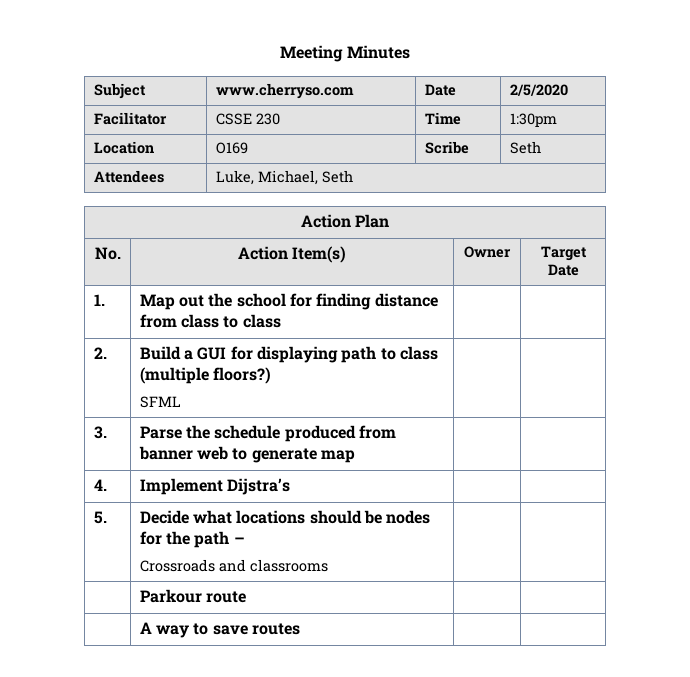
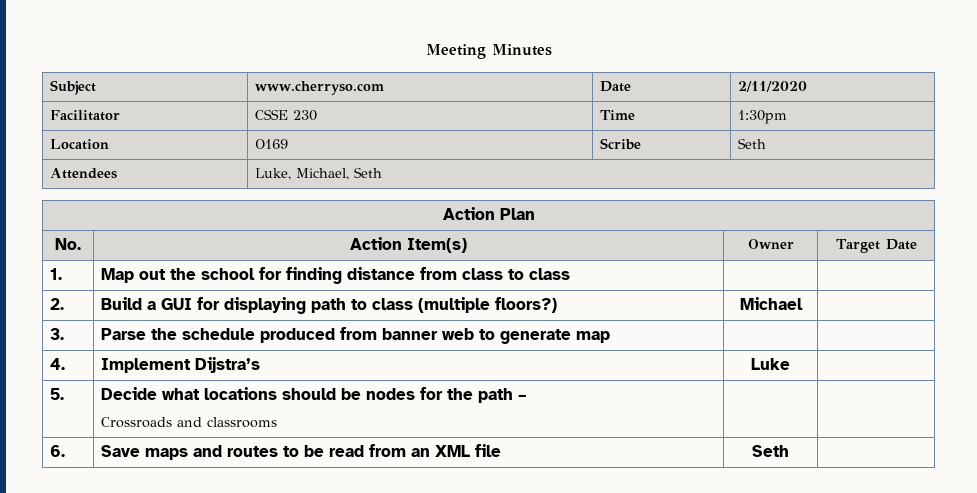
- Subject | www.cherryso.com | Date | 2/5/2020
+ Subject | www.cherryso.com | Date | 2/11/2020
- 2. | Build a GUI for displaying path to class (multiple floors?)
- SFML | |
+ 2. | Build a GUI for displaying path to class (multiple floors?) | Michael |
- 4. | Implement Dijstra’s | |
+ 4. | Implement Dijstra’s | Luke |
- | Parkour route | |
- | A way to save routes | |
+ 6. | Save maps and routes to be read from an XML file | Seth |

